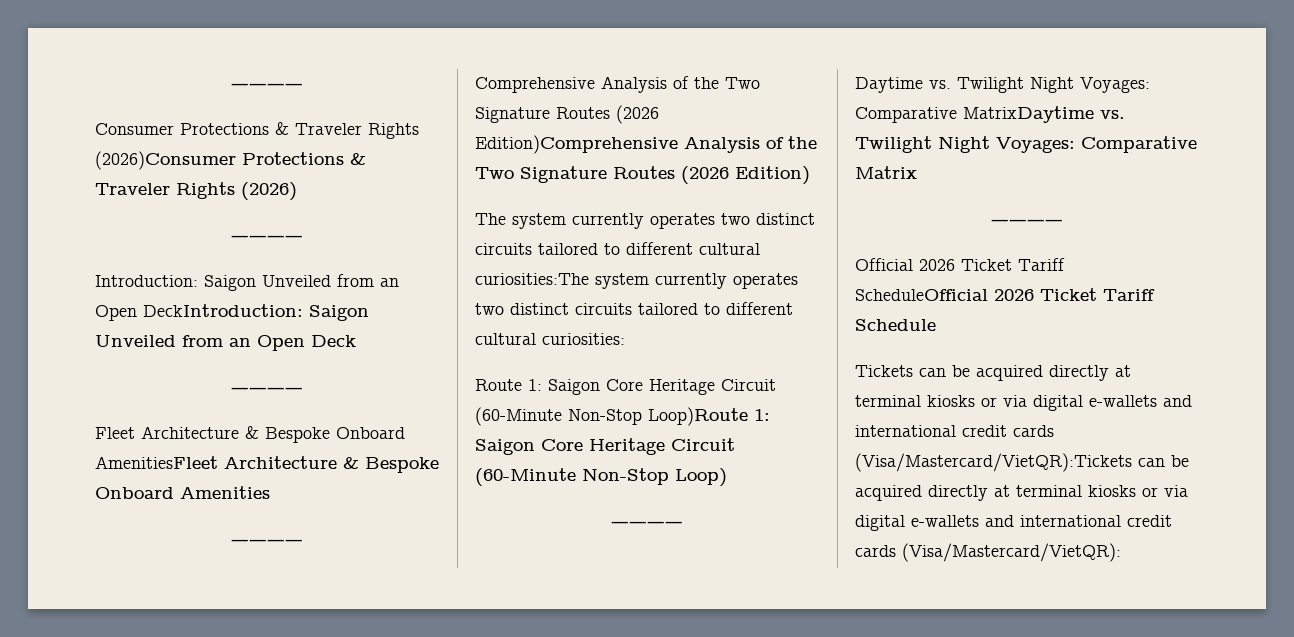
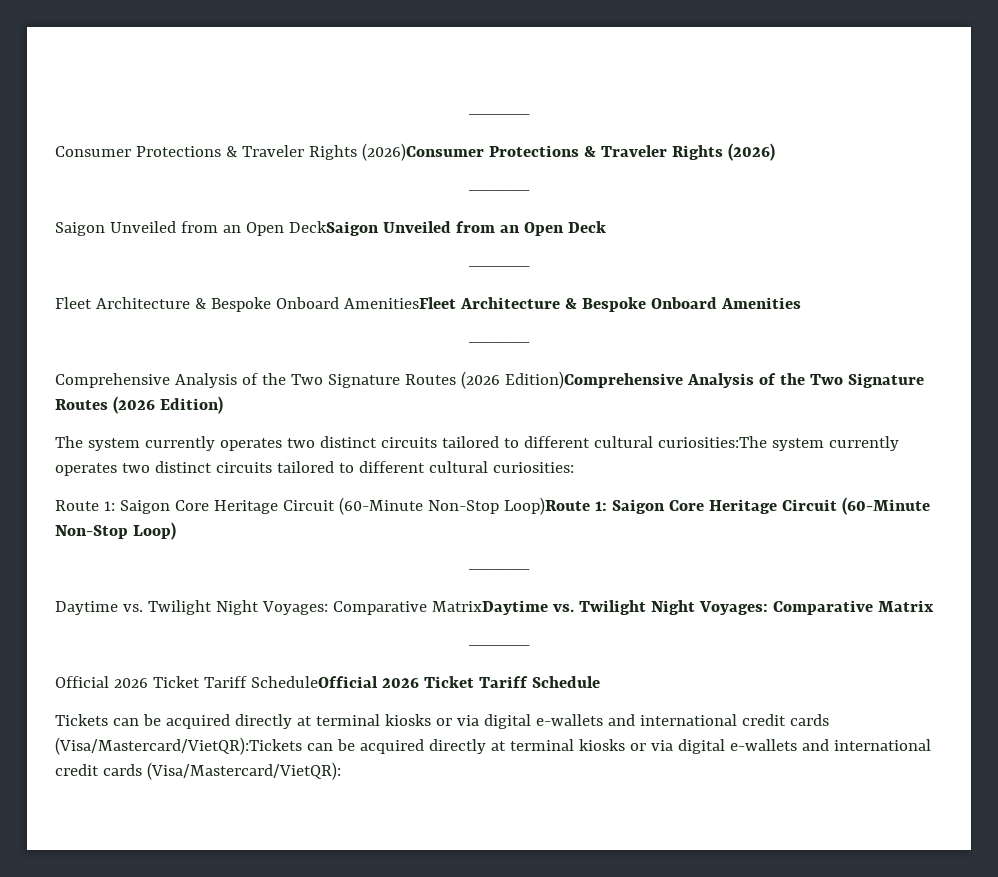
- Introduction: Saigon Unveiled from an Open DeckIntroduction: Saigon Unveiled from an Open Deck
+ Saigon Unveiled from an Open DeckSaigon Unveiled from an Open Deck

